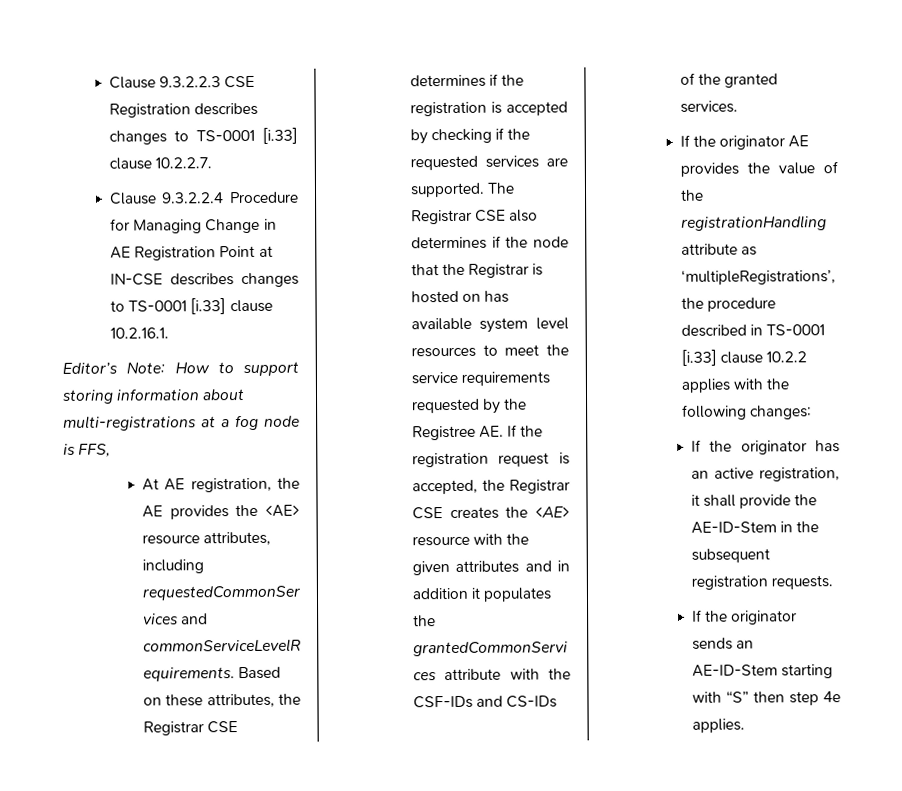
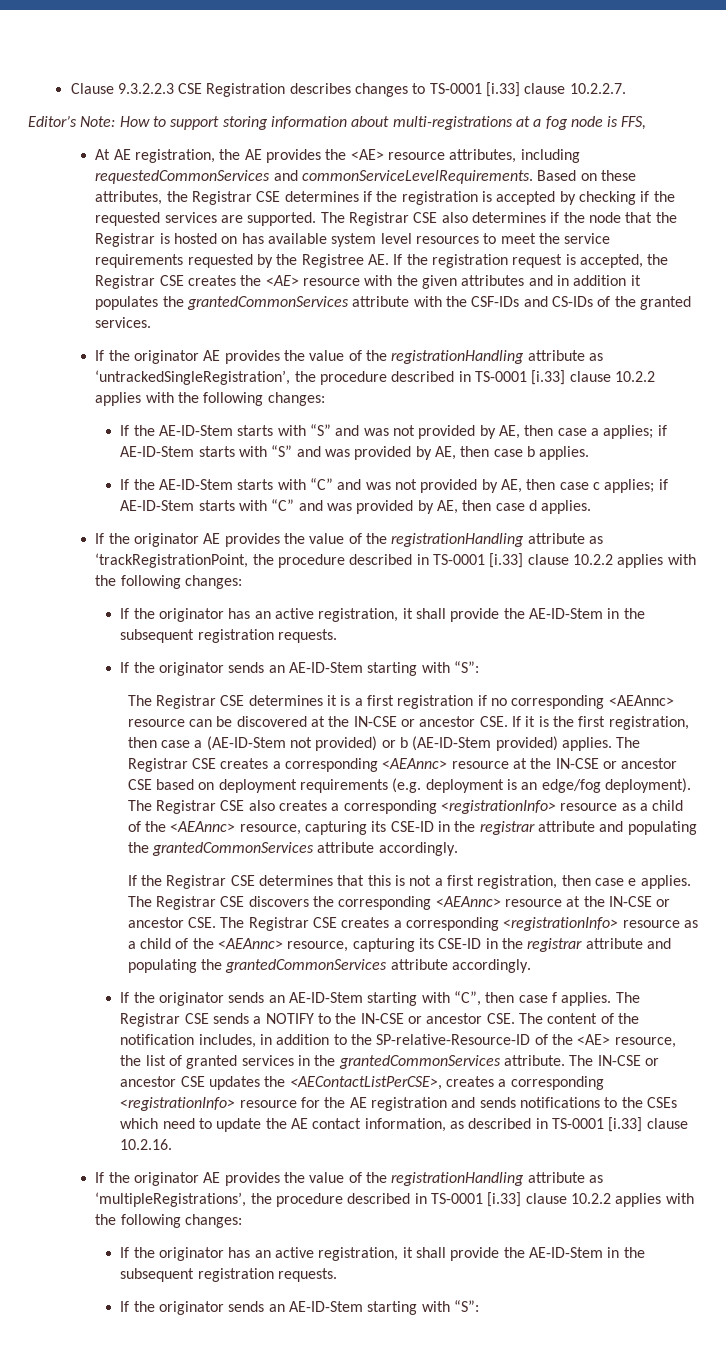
- Clause 9.3.2.2.4 Procedure for Managing Change in AE Registration Point at IN-CSE describes changes to TS-0001 [i.33] clause 10.2.16.1.
+ If the originator AE provides the value of the registrationHandling attribute as ‘untrackedSingleRegistration’, the procedure described in TS-0001 [i.33] clause 10.2.2 applies with the following changes:
+ If the AE-ID-Stem starts with “S” and was not provided by AE, then case a applies; if AE-ID-Stem starts with “S” and was provided by AE, then case b applies.
+ If the AE-ID-Stem starts with “C” and was not provided by AE, then case c applies; if AE-ID-Stem starts with “C” and was provided by AE, then case d applies.
+ If the originator AE provides the value of the registrationHandling attribute as ‘trackRegistrationPoint, the procedure described in TS-0001 [i.33] clause 10.2.2 applies with the following changes:
+ If the originator has an active registration, it shall provide the AE-ID-Stem in the subsequent registration requests.
+ If the originator sends an AE-ID-Stem starting with “S”:
+ The Registrar CSE determines it is a first registration if no corresponding <AEAnnc> resource can be discovered at the IN-CSE or ancestor CSE. If it is the first registration, then case a (AE-ID-Stem not provided) or b (AE-ID-Stem provided) applies. The Registrar CSE creates a corresponding <AEAnnc> resource at the IN-CSE or ancestor CSE based on deployment requirements (e.g. deployment is an edge/fog deployment). The Registrar CSE also creates a corresponding <registrationInfo> resource as a child of the <AEAnnc> resource, capturing its CSE-ID in the registrar attribute and populating the grantedCommonServices attribute accordingly.
+ If the Registrar CSE determines that this is not a first registration, then case e applies. The Registrar CSE discovers the corresponding <AEAnnc> resource at the IN-CSE or ancestor CSE. The Registrar CSE creates a corresponding <registrationInfo> resource as a child of the <AEAnnc> resource, capturing its CSE-ID in the registrar attribute and populating the grantedCommonServices attribute accordingly.
+ If the originator sends an AE-ID-Stem starting with “C”, then case f applies. The Registrar CSE sends a NOTIFY to the IN-CSE or ancestor CSE. The content of the notification includes, in addition to the SP-relative-Resource-ID of the <AE> resource, the list of granted services in the grantedCommonServices attribute. The IN-CSE or ancestor CSE updates the <AEContactListPerCSE>, creates a corresponding <registrationInfo> resource for the AE registration and sends notifications to the CSEs which need to update the AE contact information, as described in TS-0001 [i.33] clause 10.2.16.
  If the originator AE provides the value of the registrationHandling attribute as ‘multipleRegistrations’, the procedure described in TS-0001 [i.33] clause 10.2.2 applies with the following changes:
  If the originator has an active registration, it shall provide the AE-ID-Stem in the subsequent registration requests.
- If the originator sends an AE-ID-Stem starting with “S” then step 4e applies.
+ If the originator sends an AE-ID-Stem starting with “S”:

